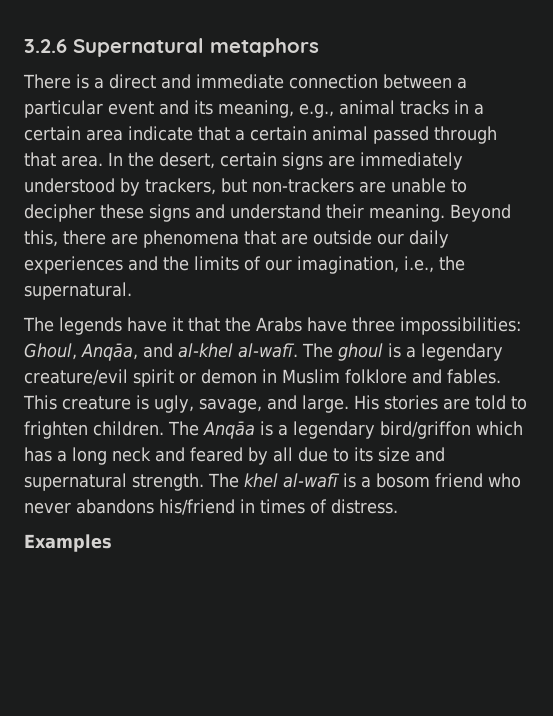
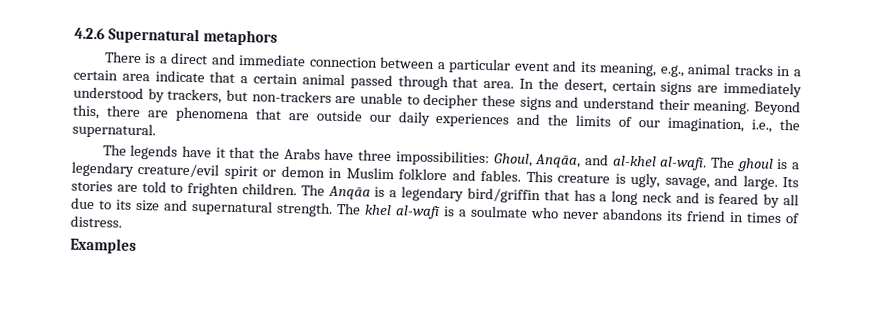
- 3.2.6 Supernatural metaphors
+ 4.2.6 Supernatural metaphors
- His stories are told to frighten children.
+ Its stories are told to frighten children.
- The Anqāa is a legendary bird/griffon which has a long neck and feared by all due to its size and supernatural strength.
+ The Anqāa is a legendary bird/griffin that has a long neck and is feared by all due to its size and supernatural strength.
- The khel al-wafī is a bosom friend who never abandons his/friend in times of distress.
+ The khel al-wafī is a soulmate who never abandons its friend in times of distress.

